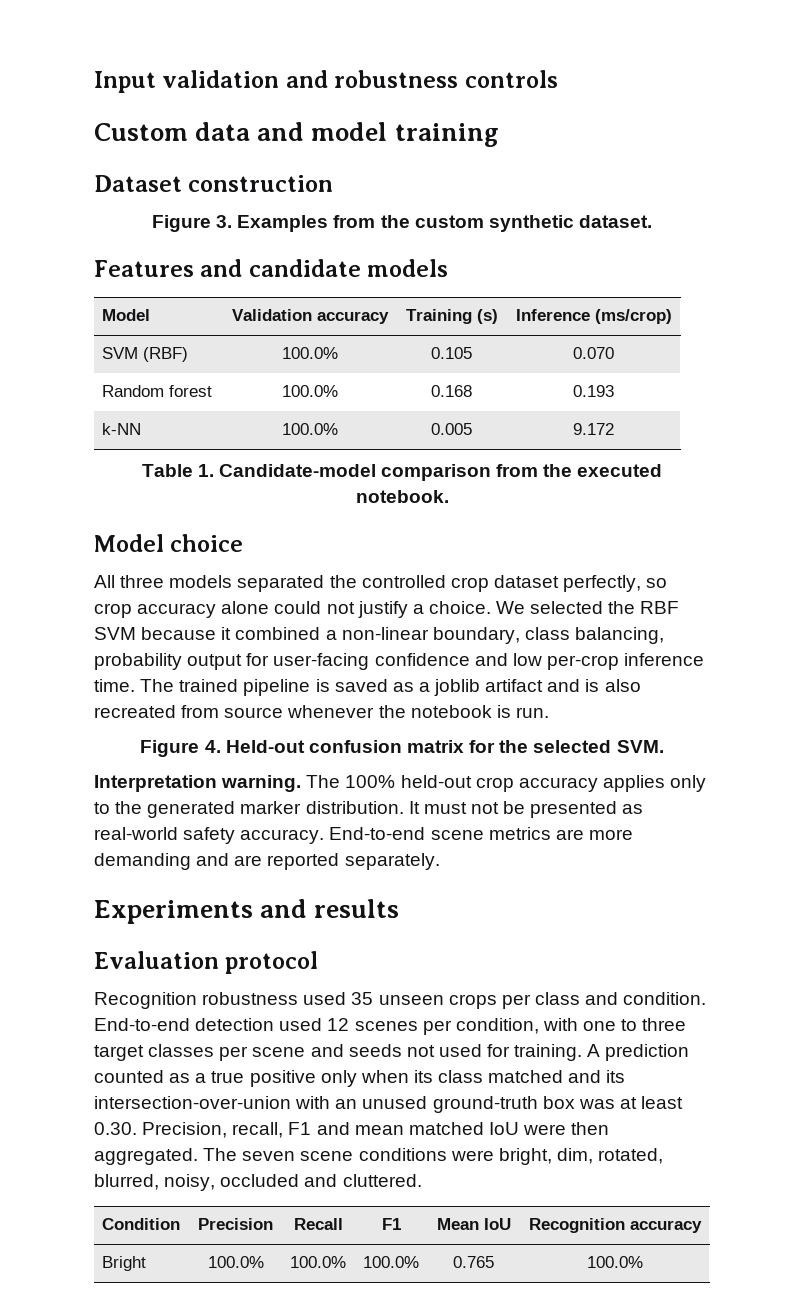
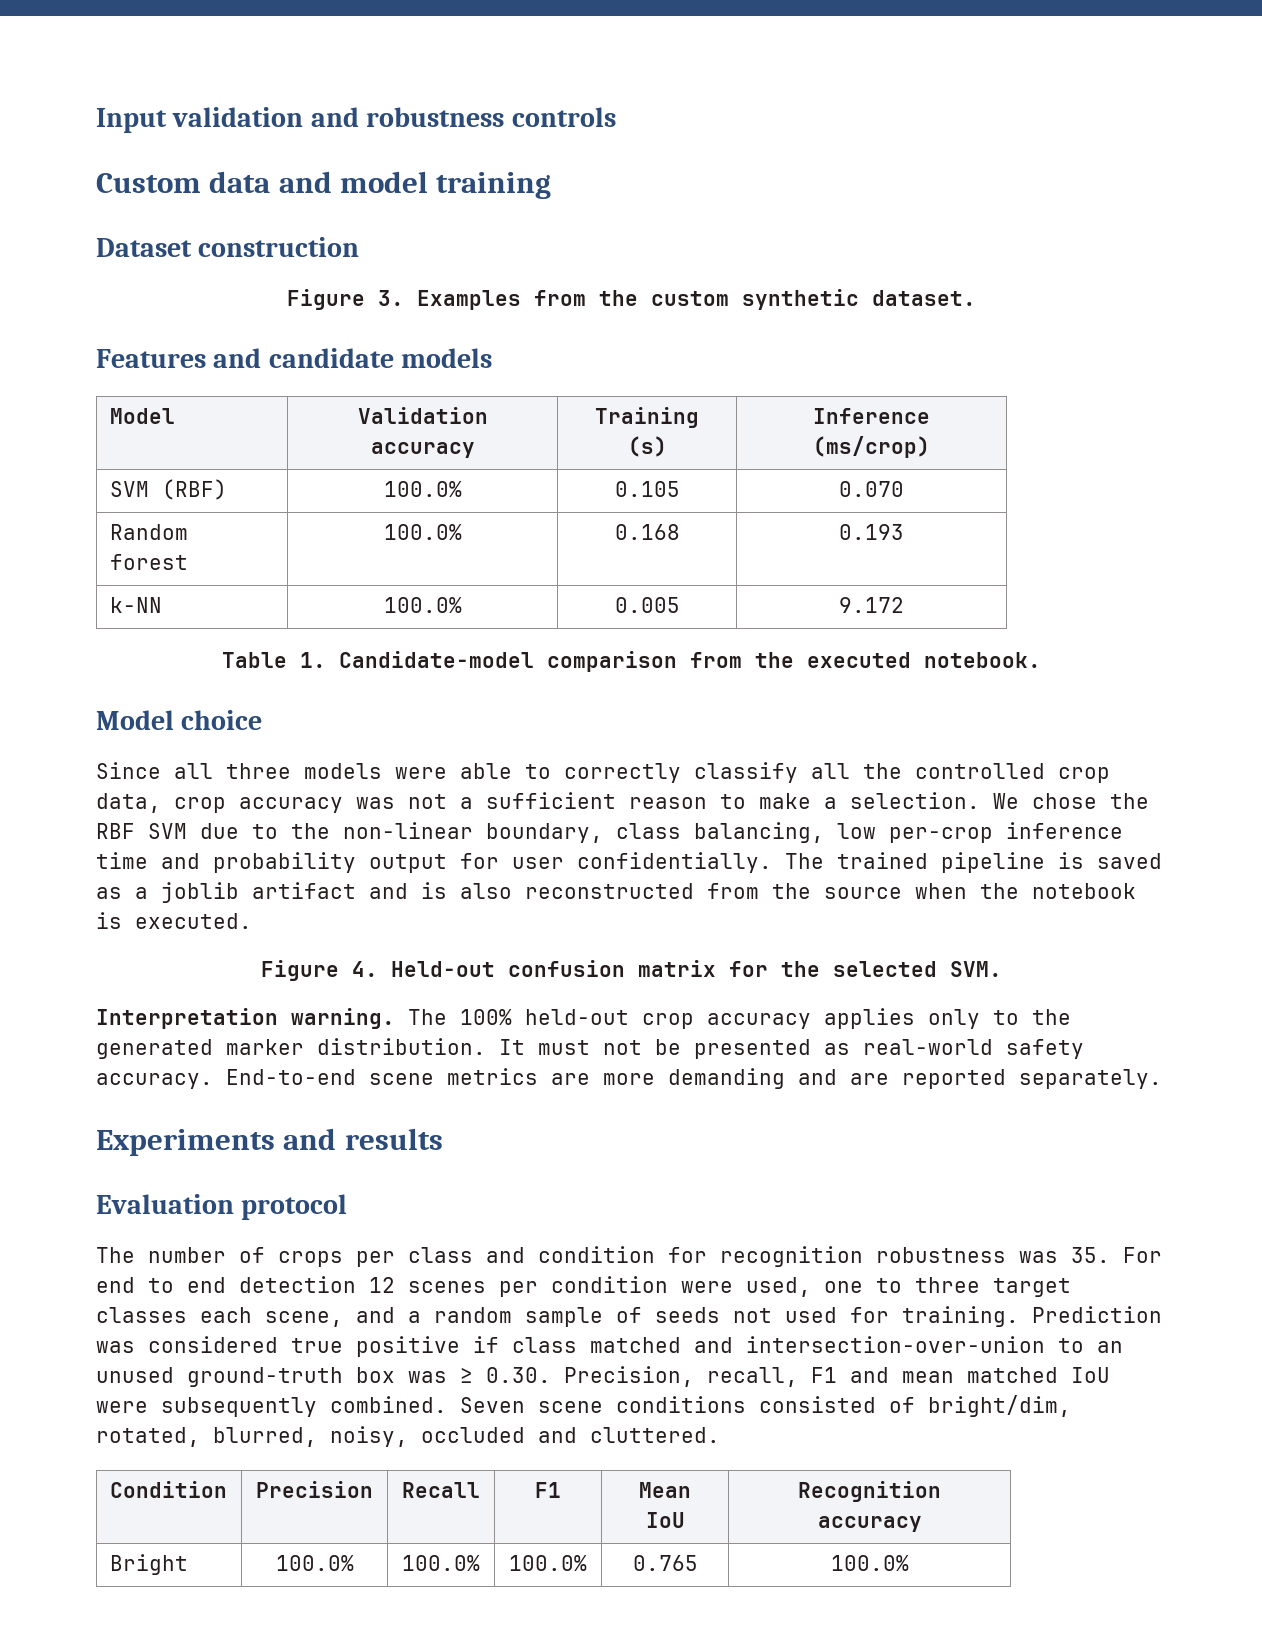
- All three models separated the controlled crop dataset perfectly, so crop accuracy alone could not justify a choice. We selected the RBF SVM because it combined a non-linear boundary, class balancing, probability output for user-facing confidence and low per-crop inference time.
+ Since all three models were able to correctly classify all the controlled crop data, crop accuracy was not a sufficient reason to make a selection. We chose the RBF SVM due to the non-linear boundary, class balancing, low per-crop inference time and probability output for user confidentially.
- The trained pipeline is saved as a joblib artifact and is also recreated from source whenever the notebook is run.
+ The trained pipeline is saved as a joblib artifact and is also reconstructed from the source when the notebook is executed.
- Recognition robustness used 35 unseen crops per class and condition. End-to-end detection used 12 scenes per condition, with one to three target classes per scene and seeds not used for training.
+ The number of crops per class and condition for recognition robustness was 35. For end to end detection 12 scenes per condition were used, one to three target classes each scene, and a random sample of seeds not used for training.
- A prediction counted as a true positive only when its class matched and its intersection-over-union with an unused ground-truth box was at least 0.30. Precision, recall, F1 and mean matched IoU were then aggregated. The seven scene conditions were bright, dim, rotated, blurred, noisy, occluded and cluttered.
+ Prediction was considered true positive if class matched and intersection-over-union to an unused ground-truth box was ≥ 0.30. Precision, recall, F1 and mean matched IoU were subsequently combined. Seven scene conditions consisted of bright/dim, rotated, blurred, noisy, occluded and cluttered.

